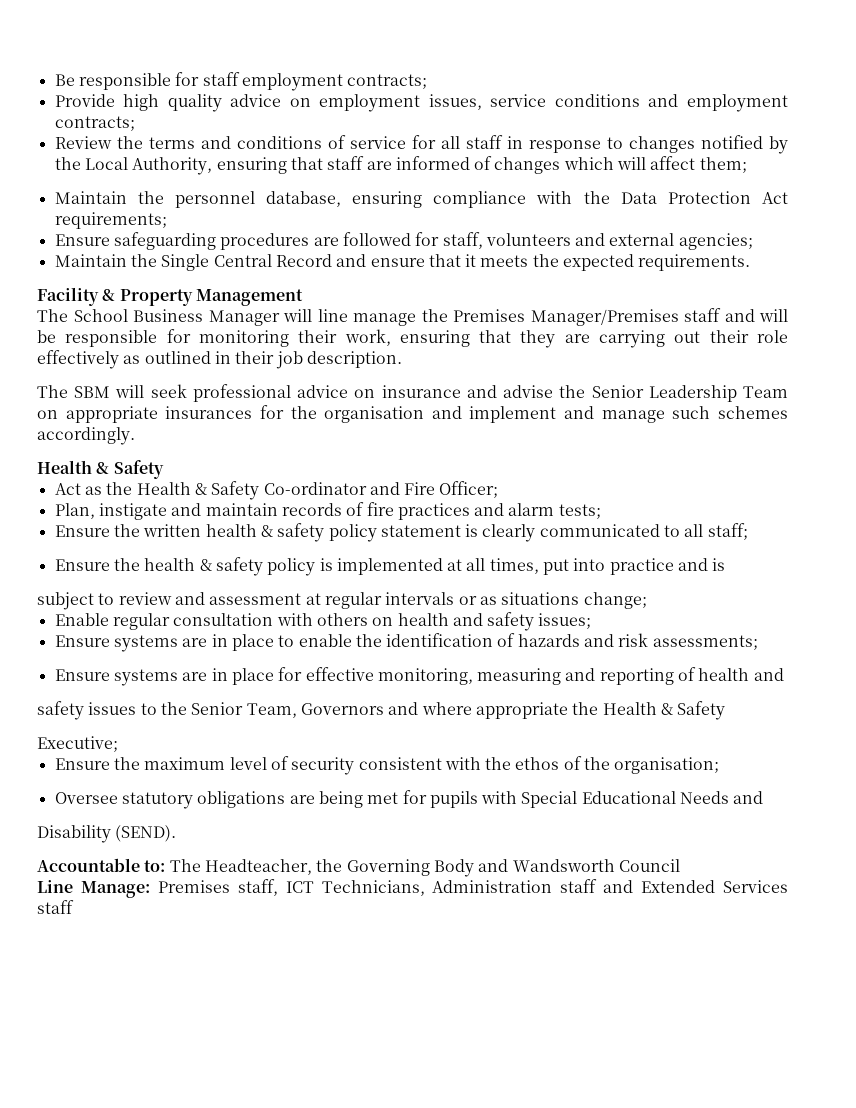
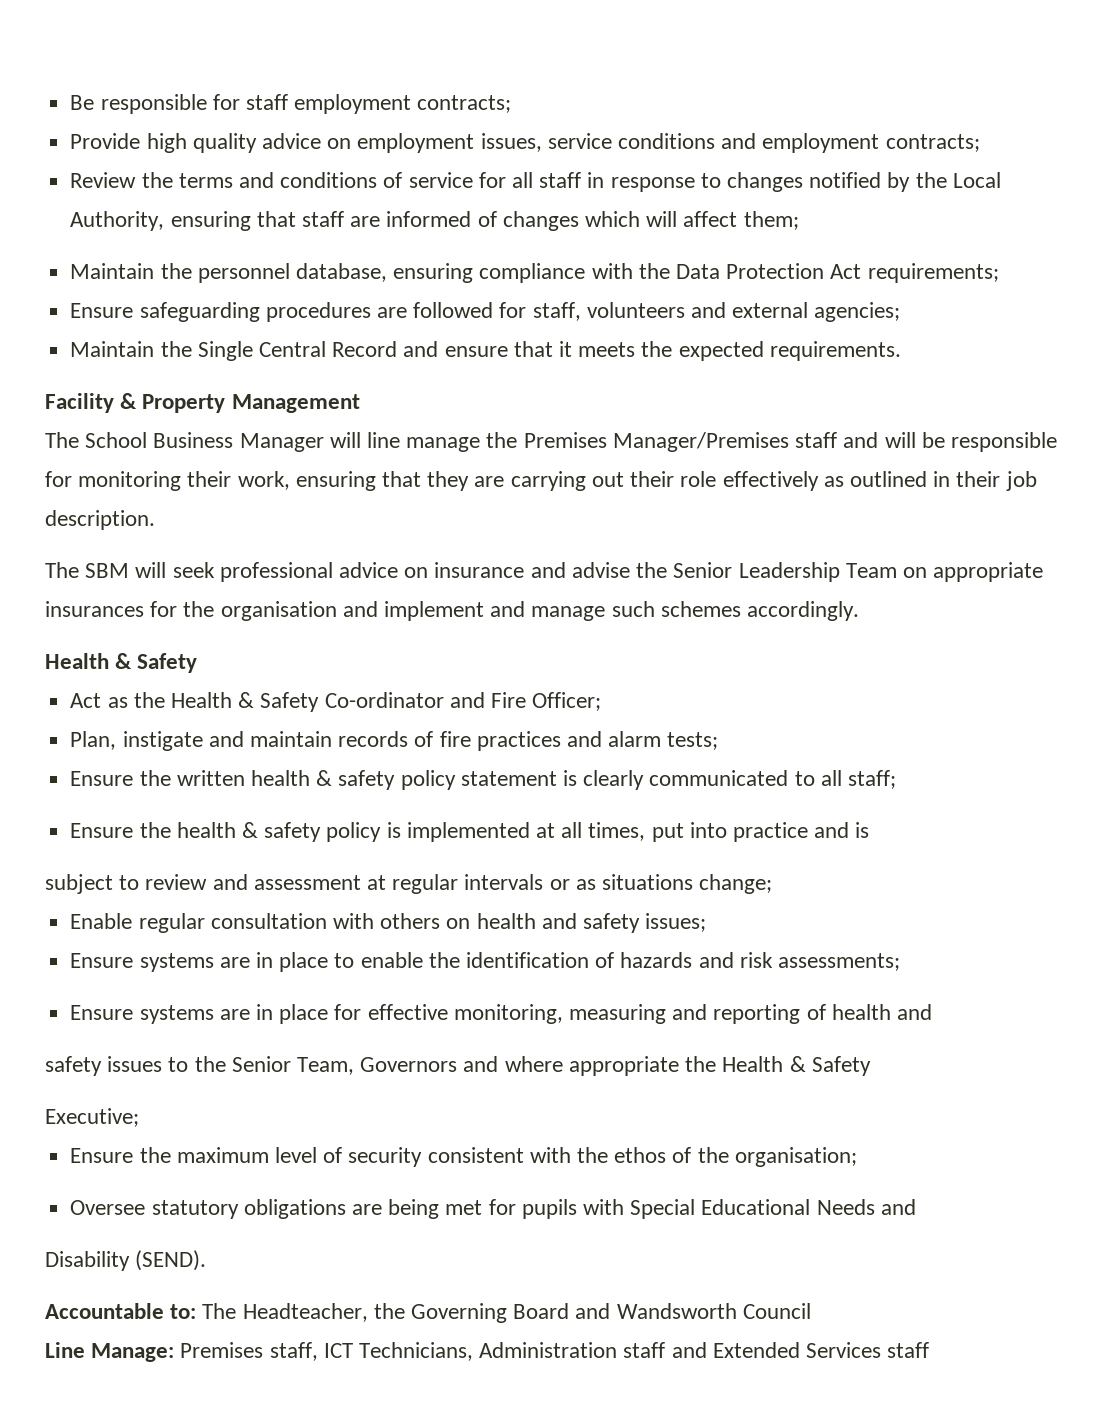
- Accountable to: The Headteacher, the Governing Body and Wandsworth Council
+ Accountable to: The Headteacher, the Governing Board and Wandsworth Council

